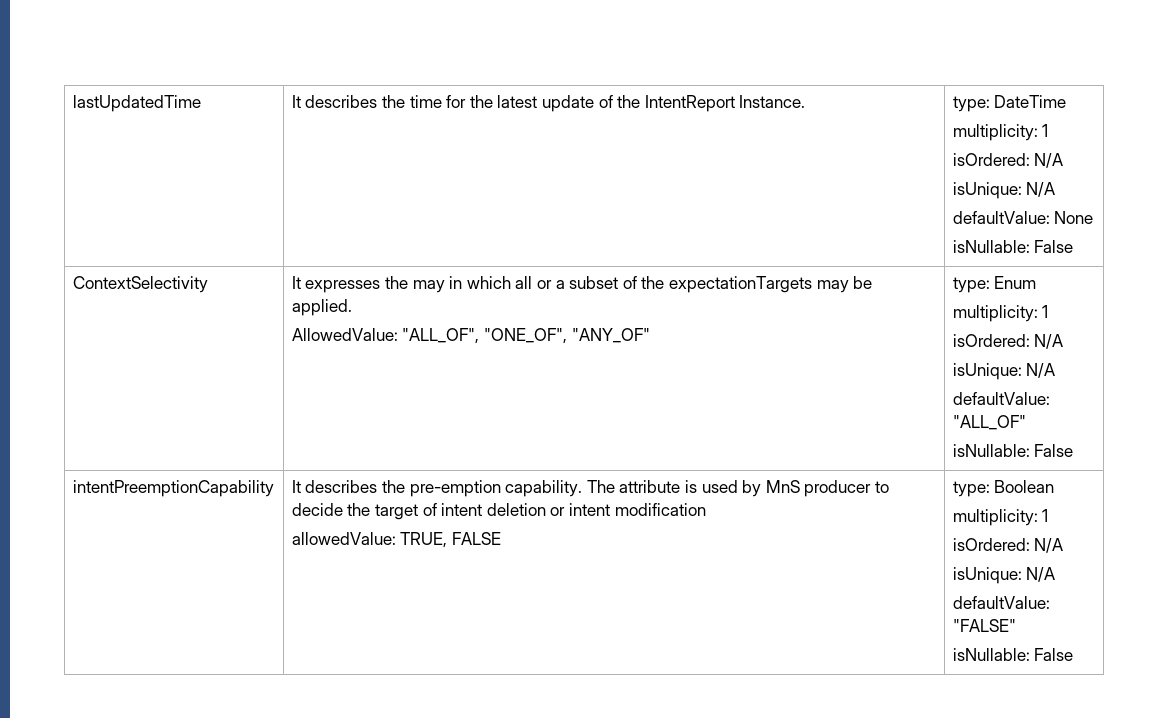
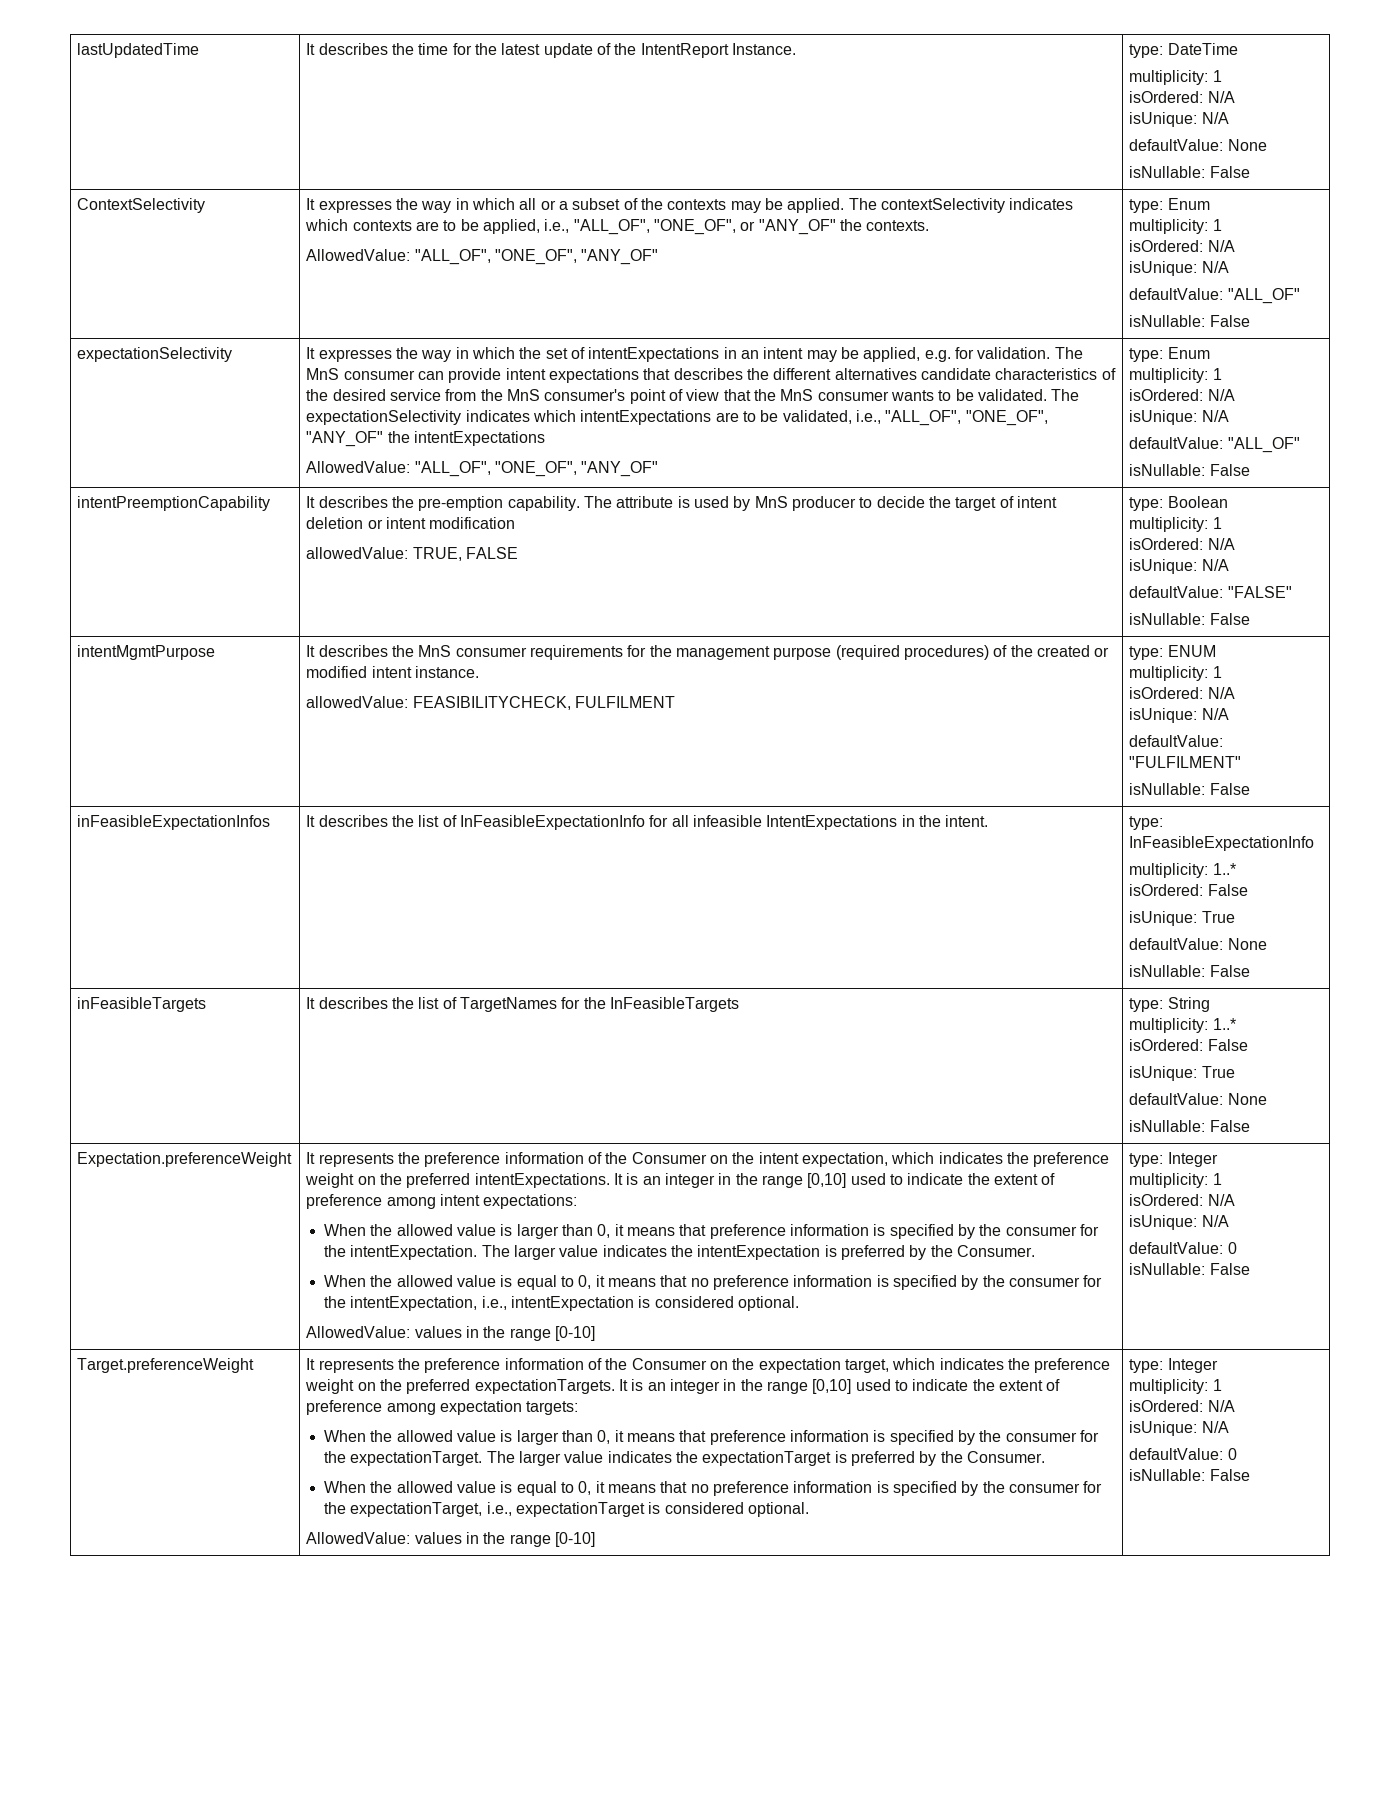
- It expresses the may in which all or a subset of the expectationTargets may be applied.
+ It expresses the way in which all or a subset of the contexts may be applied. The contextSelectivity indicates which contexts are to be applied, i.e., "ALL_OF", "ONE_OF", or "ANY_OF" the contexts.
+ AllowedValue: "ALL_OF", "ONE_OF", "ANY_OF" | type: Enum
+ multiplicity: 1
+ isOrdered: N/A
+ isUnique: N/A
+ defaultValue: "ALL_OF"
+ isNullable: False
+ expectationSelectivity | It expresses the way in which the set of intentExpectations in an intent may be applied, e.g. for validation. The MnS consumer can provide intent expectations that describes the different alternatives candidate characteristics of the desired service from the MnS consumer's point of view that the MnS consumer wants to be validated. The expectationSelectivity indicates which intentExpectations are to be validated, i.e., "ALL_OF", "ONE_OF", "ANY_OF" the intentExpectations
+ intentMgmtPurpose | It describes the MnS consumer requirements for the management purpose (required procedures) of the created or modified intent instance.
+ allowedValue: FEASIBILITYCHECK, FULFILMENT | type: ENUM
+ multiplicity: 1
+ isOrdered: N/A
+ isUnique: N/A
+ defaultValue: "FULFILMENT"
+ isNullable: False
+ inFeasibleExpectationInfos | It describes the list of InFeasibleExpectationInfo for all infeasible IntentExpectations in the intent. | type: InFeasibleExpectationInfo
+ multiplicity: 1..*
+ isOrdered: False
+ isUnique: True
+ defaultValue: None
+ isNullable: False
+ inFeasibleTargets | It describes the list of TargetNames for the InFeasibleTargets | type: String
+ multiplicity: 1..*
+ isOrdered: False
+ isUnique: True
+ defaultValue: None
+ isNullable: False
+ Expectation.preferenceWeight | It represents the preference information of the Consumer on the intent expectation, which indicates the preference weight on the preferred intentExpectations. It is an integer in the range [0,10] used to indicate the extent of preference among intent expectations:
+ When the allowed value is larger than 0, it means that preference information is specified by the consumer for the intentExpectation. The larger value indicates the intentExpectation is preferred by the Consumer.
+ When the allowed value is equal to 0, it means that no preference information is specified by the consumer for the intentExpectation, i.e., intentExpectation is considered optional.
+ AllowedValue: values in the range [0-10] | type: Integer
+ multiplicity: 1
+ isOrdered: N/A
+ isUnique: N/A
+ defaultValue: 0
+ isNullable: False
+ Target.preferenceWeight | It represents the preference information of the Consumer on the expectation target, which indicates the preference weight on the preferred expectationTargets. It is an integer in the range [0,10] used to indicate the extent of preference among expectation targets:
+ When the allowed value is larger than 0, it means that preference information is specified by the consumer for the expectationTarget. The larger value indicates the expectationTarget is preferred by the Consumer.
+ When the allowed value is equal to 0, it means that no preference information is specified by the consumer for the expectationTarget, i.e., expectationTarget is considered optional.
+ AllowedValue: values in the range [0-10] | type: Integer
+ multiplicity: 1
+ isOrdered: N/A
+ isUnique: N/A
+ defaultValue: 0
+ isNullable: False

